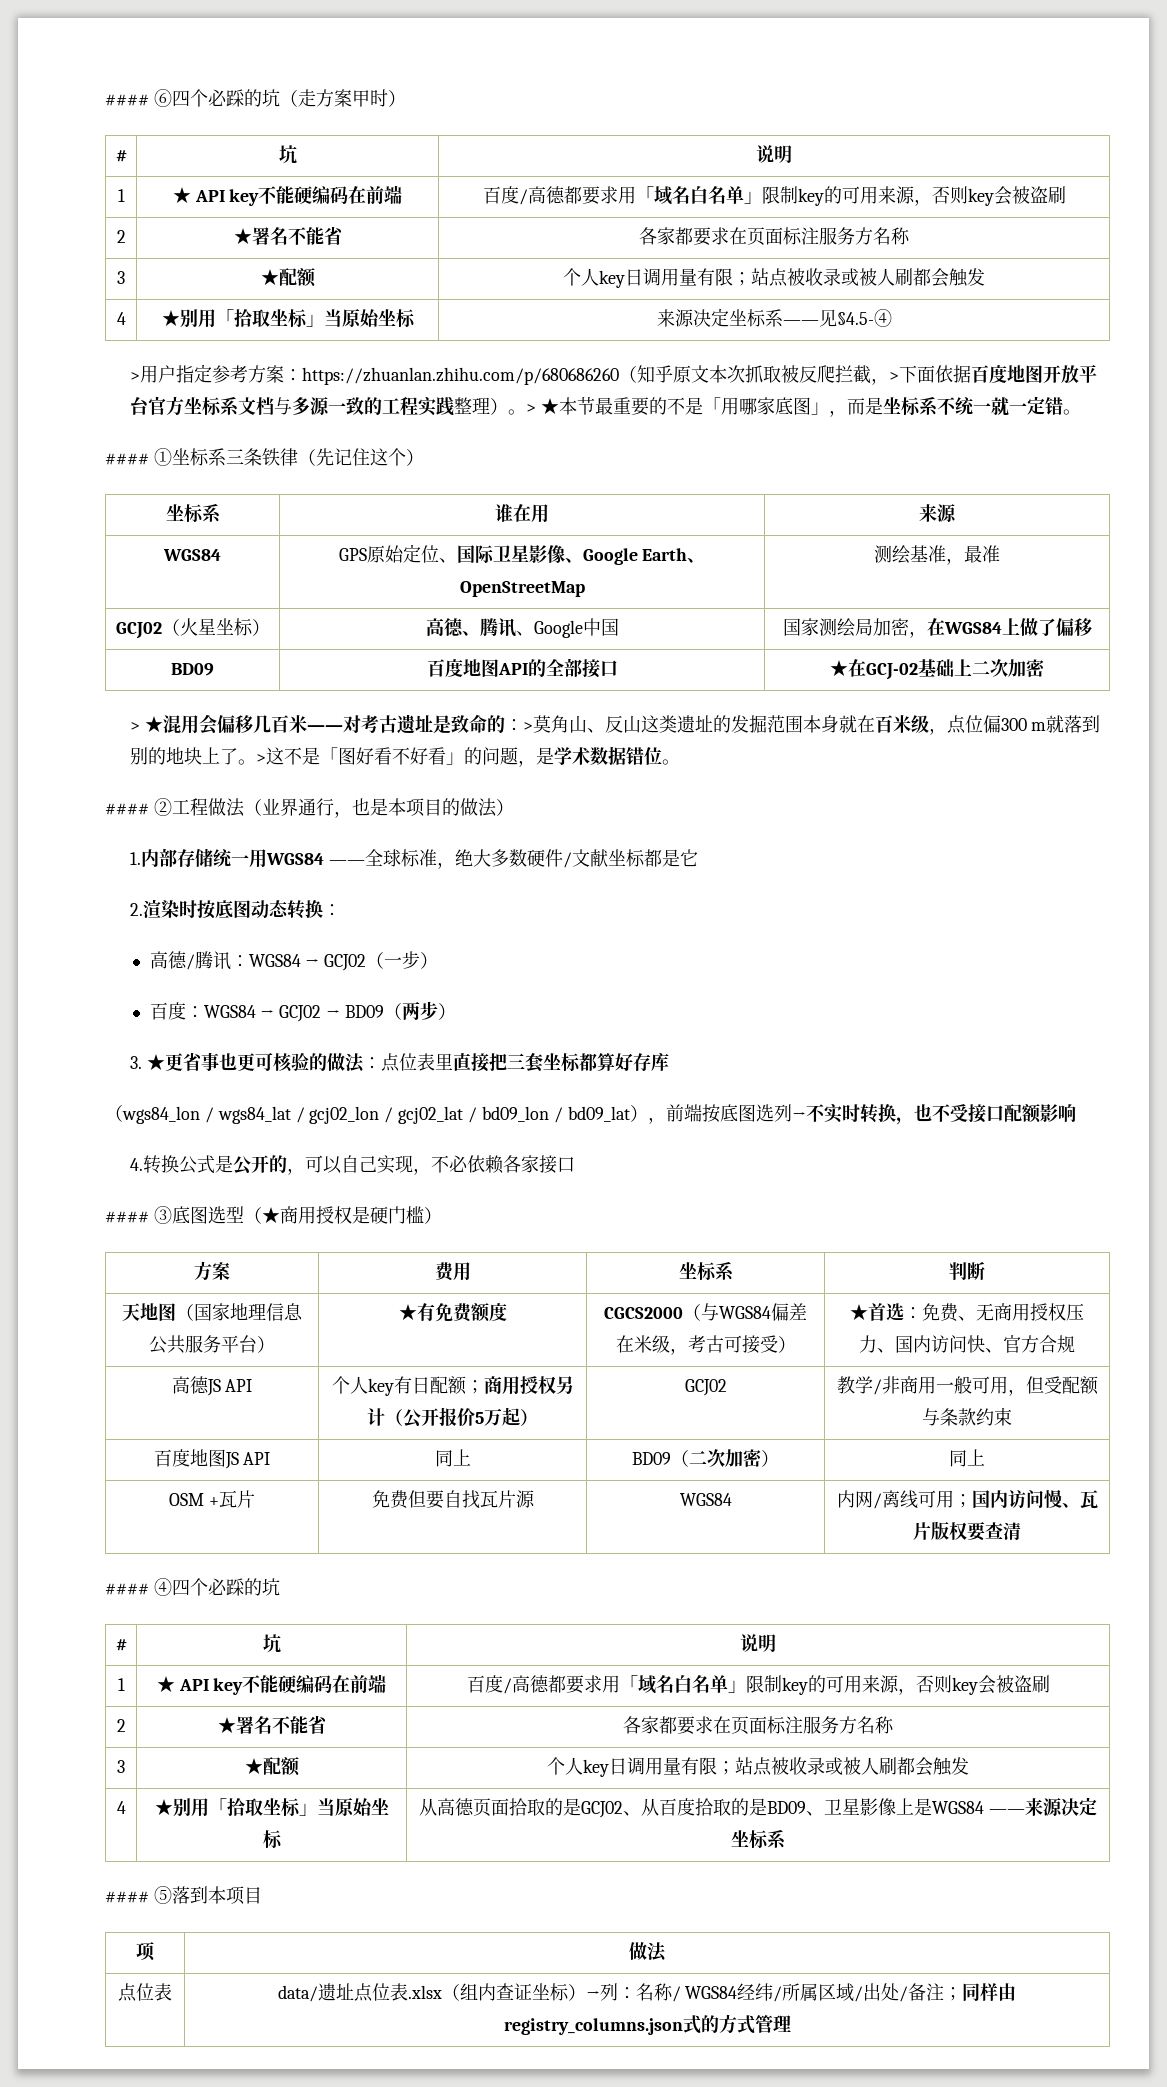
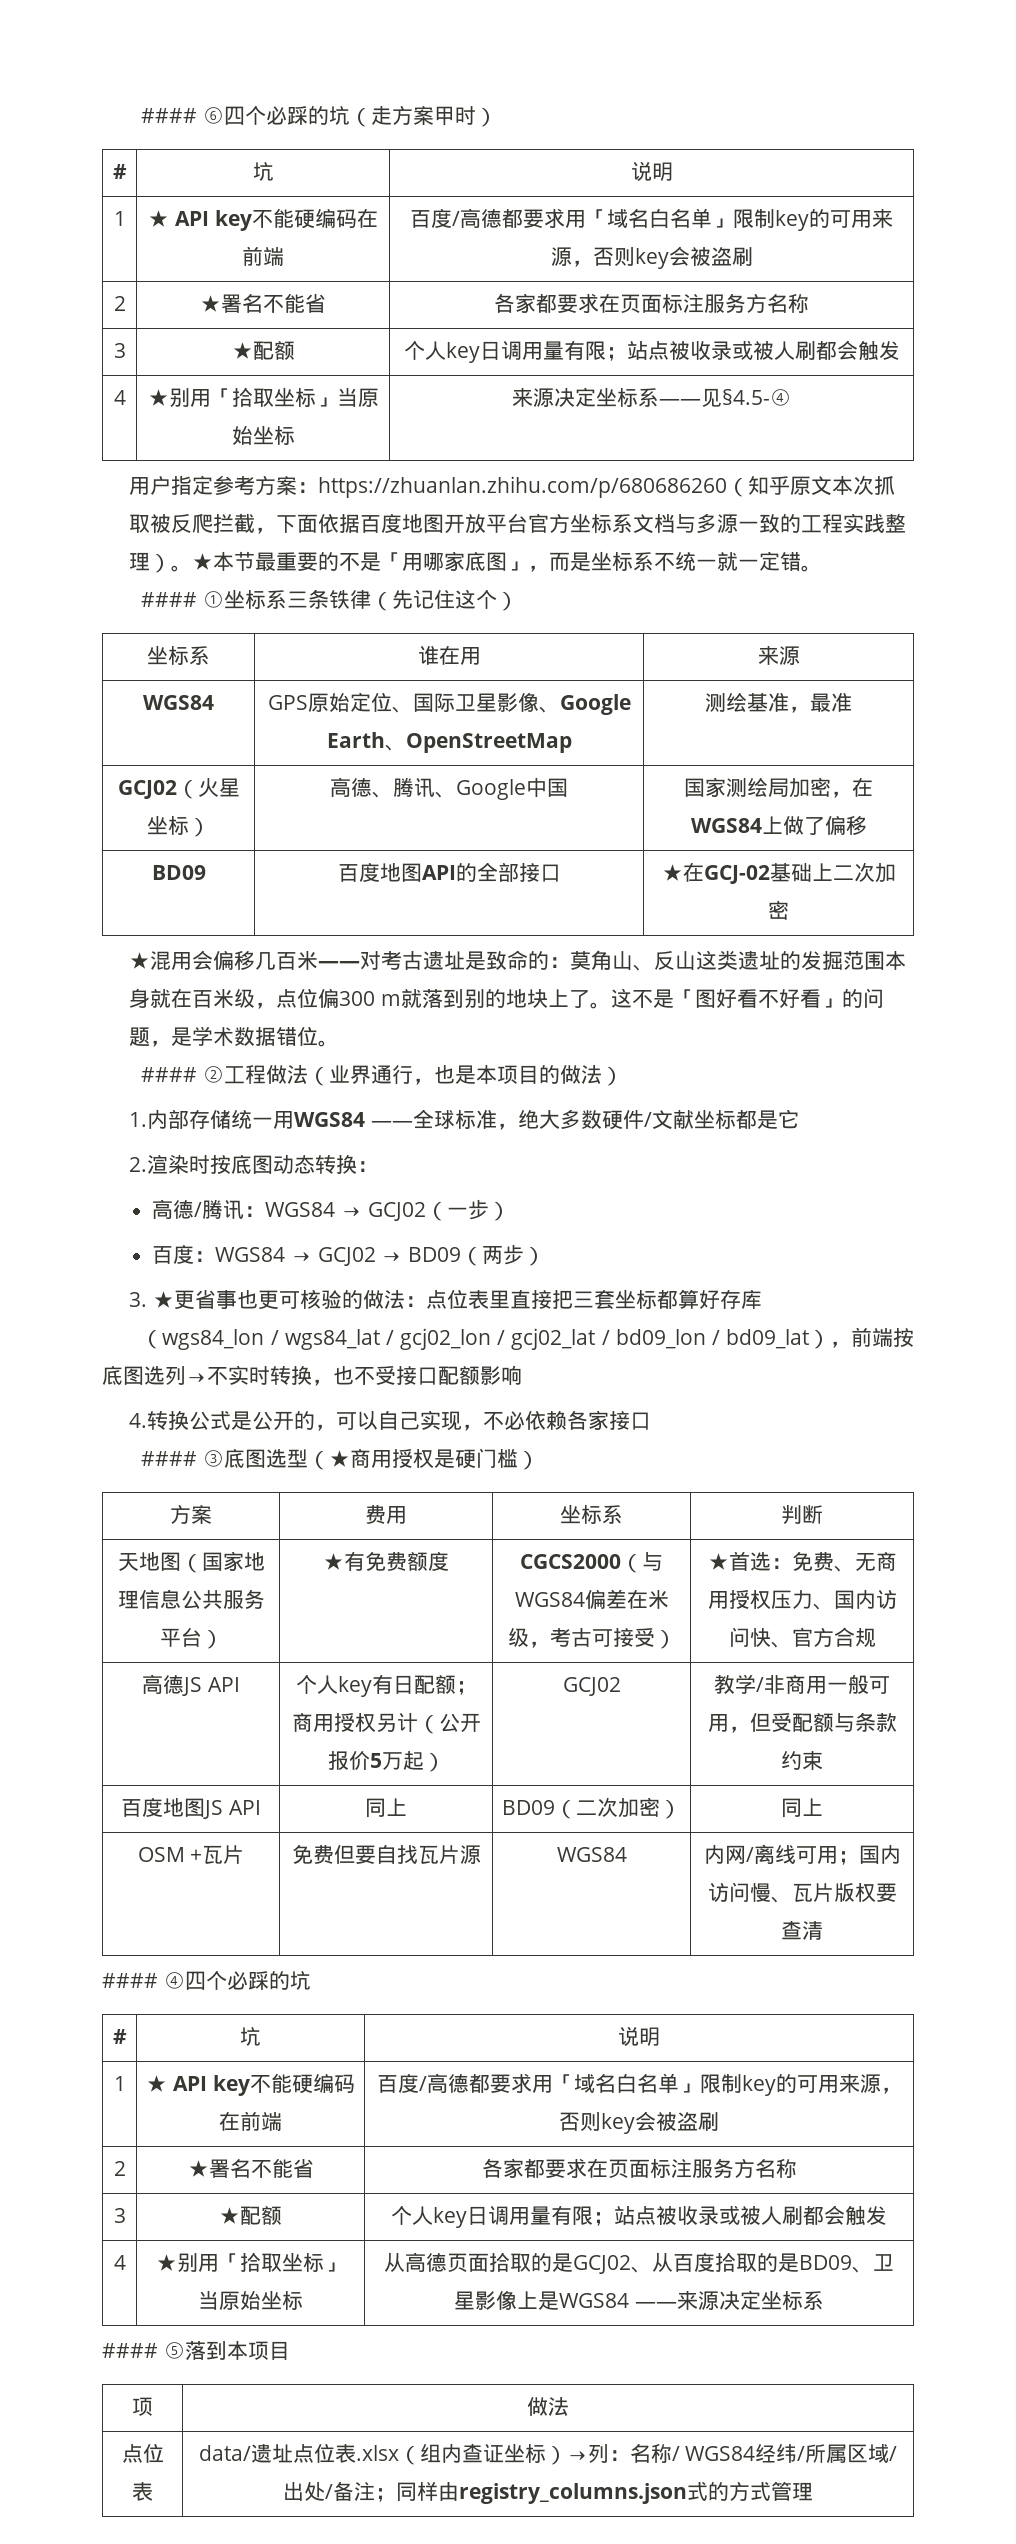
- >用户指定参考方案：https://zhuanlan.zhihu.com/p/680686260（知乎原文本次抓取被反爬拦截，>下面依据百度地图开放平台官方坐标系文档与多源一致的工程实践整理）。
+ 用户指定参考方案：https://zhuanlan.zhihu.com/p/680686260（知乎原文本次抓取被反爬拦截，下面依据百度地图开放平台官方坐标系文档与多源一致的工程实践整理）。
- > ★本节最重要的不是「用哪家底图」，而是坐标系不统一就一定错。
+ ★本节最重要的不是「用哪家底图」，而是坐标系不统一就一定错。
- > ★混用会偏移几百米——对考古遗址是致命的：>莫角山、反山这类遗址的发掘范围本身就在百米级，点位偏300 m就落到别的地块上了。
+ ★混用会偏移几百米——对考古遗址是致命的：莫角山、反山这类遗址的发掘范围本身就在百米级，点位偏300 m就落到别的地块上了。
- >这不是「图好看不好看」的问题，是学术数据错位。
+ 这不是「图好看不好看」的问题，是学术数据错位。

